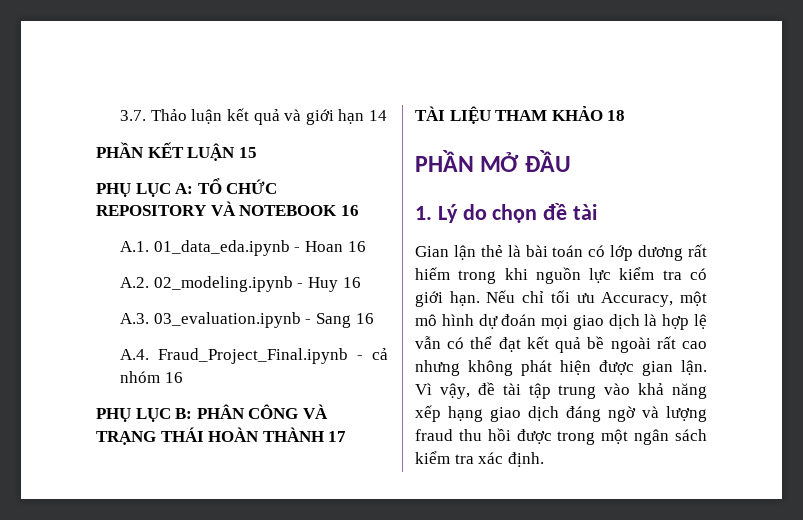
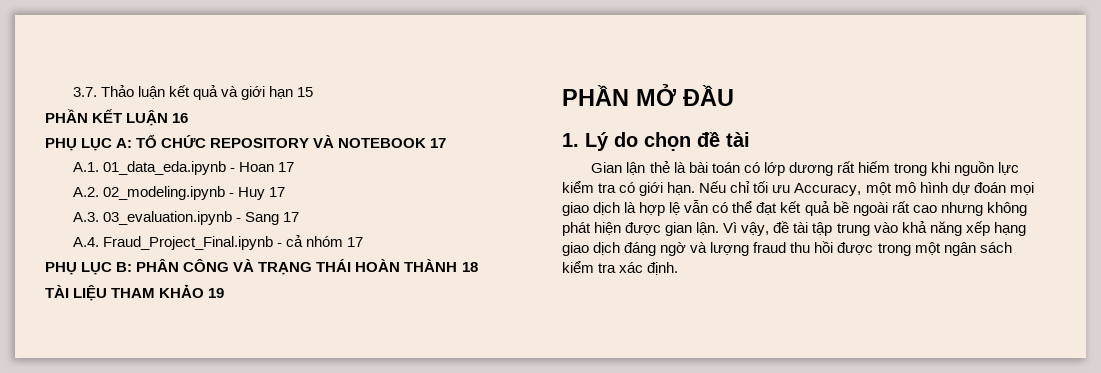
- 3.7. Thảo luận kết quả và giới hạn 14
+ 3.7. Thảo luận kết quả và giới hạn 15
- PHẦN KẾT LUẬN 15
+ PHẦN KẾT LUẬN 16
- PHỤ LỤC A: TỔ CHỨC REPOSITORY VÀ NOTEBOOK 16
+ PHỤ LỤC A: TỔ CHỨC REPOSITORY VÀ NOTEBOOK 17
- A.1. 01_data_eda.ipynb - Hoan 16
+ A.1. 01_data_eda.ipynb - Hoan 17
- A.2. 02_modeling.ipynb - Huy 16
+ A.2. 02_modeling.ipynb - Huy 17
- A.3. 03_evaluation.ipynb - Sang 16
+ A.3. 03_evaluation.ipynb - Sang 17
- A.4. Fraud_Project_Final.ipynb - cả nhóm 16
+ A.4. Fraud_Project_Final.ipynb - cả nhóm 17
- PHỤ LỤC B: PHÂN CÔNG VÀ TRẠNG THÁI HOÀN THÀNH 17
+ PHỤ LỤC B: PHÂN CÔNG VÀ TRẠNG THÁI HOÀN THÀNH 18
- TÀI LIỆU THAM KHẢO 18
+ TÀI LIỆU THAM KHẢO 19

